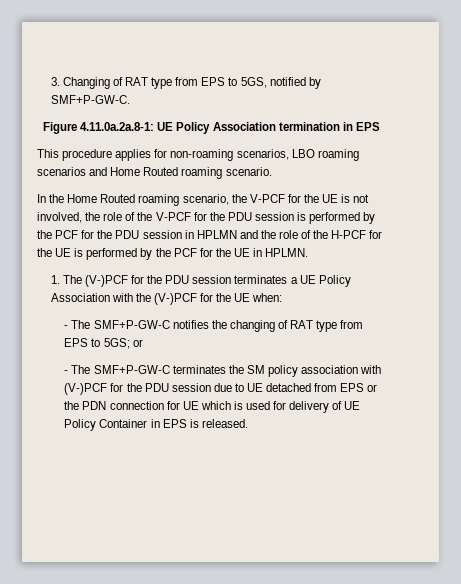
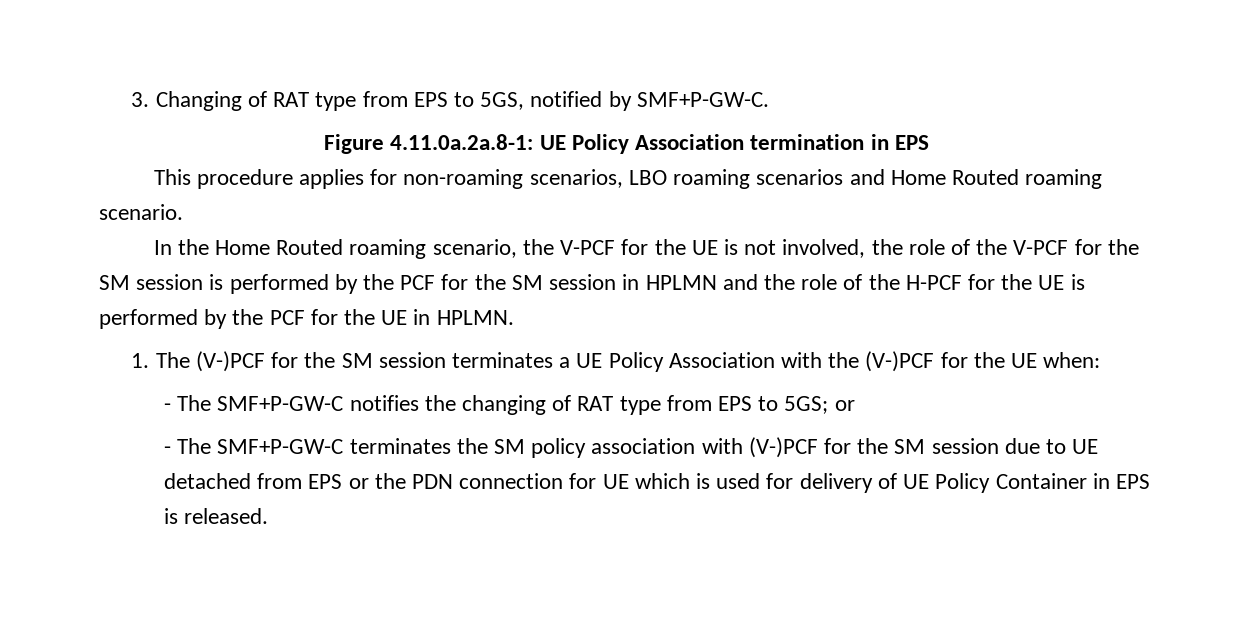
- In the Home Routed roaming scenario, the V-PCF for the UE is not involved, the role of the V-PCF for the PDU session is performed by the PCF for the PDU session in HPLMN and the role of the H-PCF for the UE is performed by the PCF for the UE in HPLMN.
+ In the Home Routed roaming scenario, the V-PCF for the UE is not involved, the role of the V-PCF for the SM session is performed by the PCF for the SM session in HPLMN and the role of the H-PCF for the UE is performed by the PCF for the UE in HPLMN.
- 1. The (V-)PCF for the PDU session terminates a UE Policy Association with the (V-)PCF for the UE when:
+ 1. The (V-)PCF for the SM session terminates a UE Policy Association with the (V-)PCF for the UE when:
- - The SMF+P-GW-C terminates the SM policy association with (V-)PCF for the PDU session due to UE detached from EPS or the PDN connection for UE which is used for delivery of UE Policy Container in EPS is released.
+ - The SMF+P-GW-C terminates the SM policy association with (V-)PCF for the SM session due to UE detached from EPS or the PDN connection for UE which is used for delivery of UE Policy Container in EPS is released.

